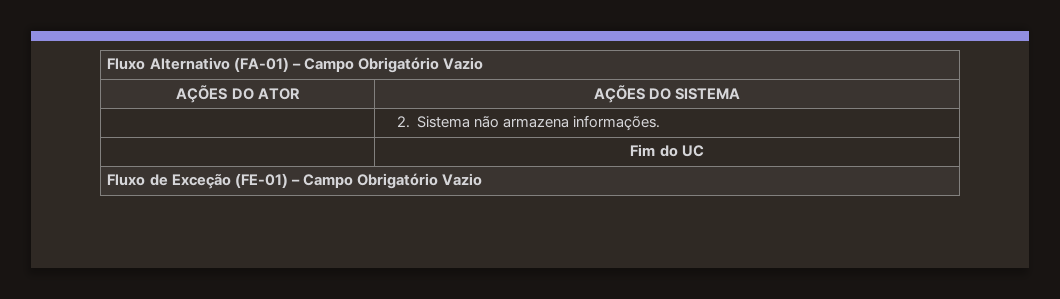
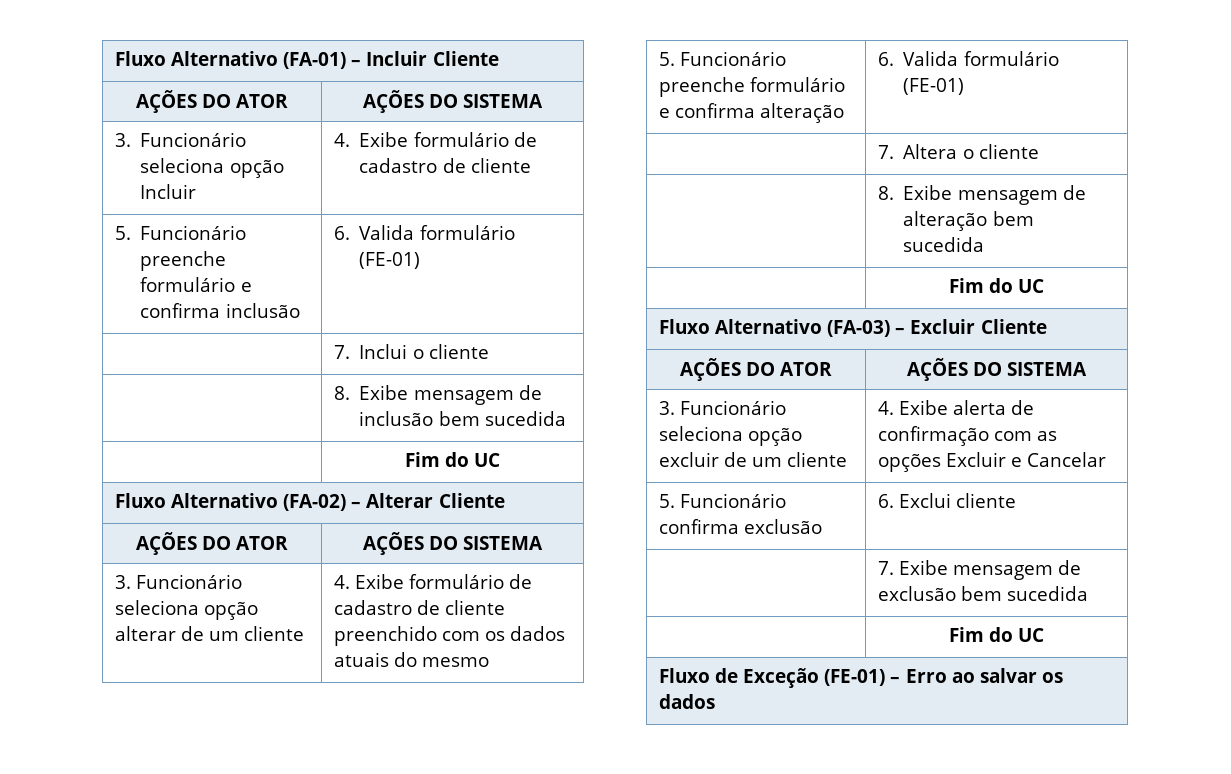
- Fluxo Alternativo (FA-01) – Campo Obrigatório Vazio
+ Fluxo Alternativo (FA-01) – Incluir Cliente
  AÇÕES DO ATOR | AÇÕES DO SISTEMA
- | 2. Sistema não armazena informações.
+ 3. Funcionário seleciona opção Incluir | 4. Exibe formulário de cadastro de cliente
+ 5. Funcionário preenche formulário e confirma inclusão | 6. Valida formulário (FE-01)
+ | 7. Inclui o cliente
+ | 8. Exibe mensagem de inclusão bem sucedida
+ | Fim do UC
+ Fluxo Alternativo (FA-02) – Alterar Cliente
+ AÇÕES DO ATOR | AÇÕES DO SISTEMA
+ 3. Funcionário seleciona opção alterar de um cliente | 4. Exibe formulário de cadastro de cliente preenchido com os dados atuais do mesmo
+ 5. Funcionário preenche formulário e confirma alteração | 6. Valida formulário (FE-01)
+ | 7. Altera o cliente
+ | 8. Exibe mensagem de alteração bem sucedida
+ | Fim do UC
+ Fluxo Alternativo (FA-03) – Excluir Cliente
+ AÇÕES DO ATOR | AÇÕES DO SISTEMA
+ 3. Funcionário seleciona opção excluir de um cliente | 4. Exibe alerta de confirmação com as opções Excluir e Cancelar
+ 5. Funcionário confirma exclusão | 6. Exclui cliente
+ | 7. Exibe mensagem de exclusão bem sucedida
- Fluxo de Exceção (FE-01) – Campo Obrigatório Vazio
+ Fluxo de Exceção (FE-01) – Erro ao salvar os dados

